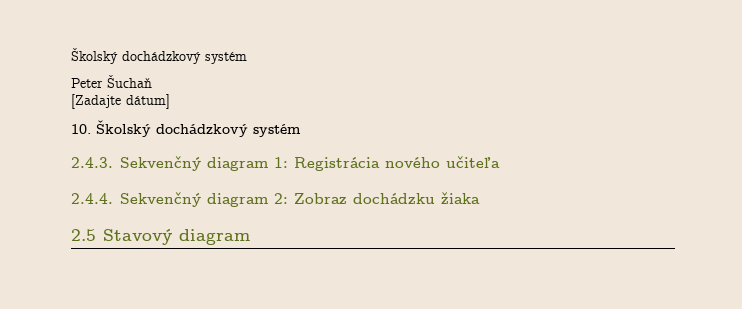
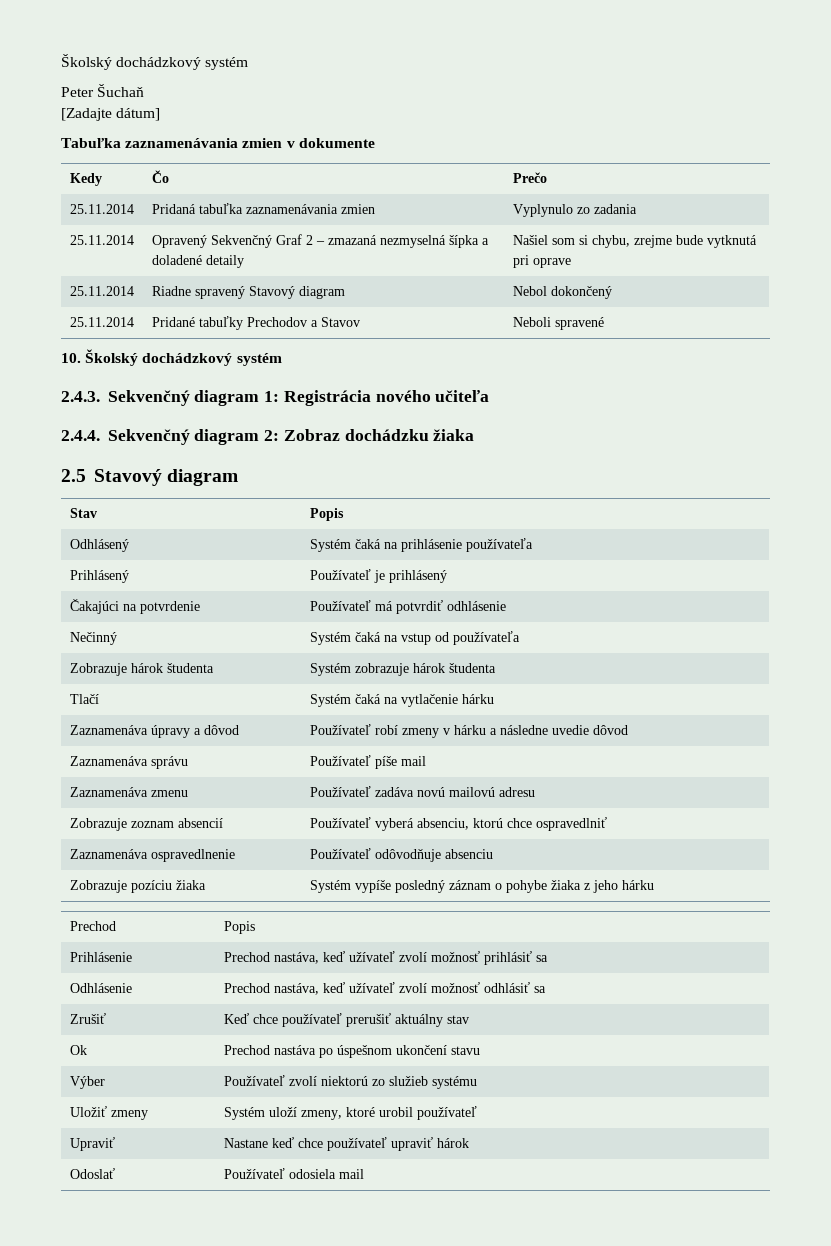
+ Tabuľka zaznamenávania zmien v dokumente
+ Kedy | Čo | Prečo
+ 25.11.2014 | Pridaná tabuľka zaznamenávania zmien | Vyplynulo zo zadania
+ 25.11.2014 | Opravený Sekvenčný Graf 2 – zmazaná nezmyselná šípka a doladené detaily | Našiel som si chybu, zrejme bude vytknutá pri oprave
+ 25.11.2014 | Riadne spravený Stavový diagram | Nebol dokončený
+ 25.11.2014 | Pridané tabuľky Prechodov a Stavov | Neboli spravené
+ Stav | Popis
+ Odhlásený | Systém čaká na prihlásenie používateľa
+ Prihlásený | Používateľ je prihlásený
+ Čakajúci na potvrdenie | Používateľ má potvrdiť odhlásenie
+ Nečinný | Systém čaká na vstup od používateľa
+ Zobrazuje hárok študenta | Systém zobrazuje hárok študenta
+ Tlačí | Systém čaká na vytlačenie hárku
+ Zaznamenáva úpravy a dôvod | Používateľ robí zmeny v hárku a následne uvedie dôvod
+ Zaznamenáva správu | Používateľ píše mail
+ Zaznamenáva zmenu | Používateľ zadáva novú mailovú adresu
+ Zobrazuje zoznam absencií | Používateľ vyberá absenciu, ktorú chce ospravedlniť
+ Zaznamenáva ospravedlnenie | Používateľ odôvodňuje absenciu
+ Zobrazuje pozíciu žiaka | Systém vypíše posledný záznam o pohybe žiaka z jeho hárku
+ Prechod | Popis
+ Prihlásenie | Prechod nastáva, keď užívateľ zvolí možnosť prihlásiť sa
+ Odhlásenie | Prechod nastáva, keď užívateľ zvolí možnosť odhlásiť sa
+ Zrušiť | Keď chce používateľ prerušiť aktuálny stav
+ Ok | Prechod nastáva po úspešnom ukončení stavu
+ Výber | Používateľ zvolí niektorú zo služieb systému
+ Uložiť zmeny | Systém uloží zmeny, ktoré urobil používateľ
+ Upraviť | Nastane keď chce používateľ upraviť hárok
+ Odoslať | Používateľ odosiela mail

